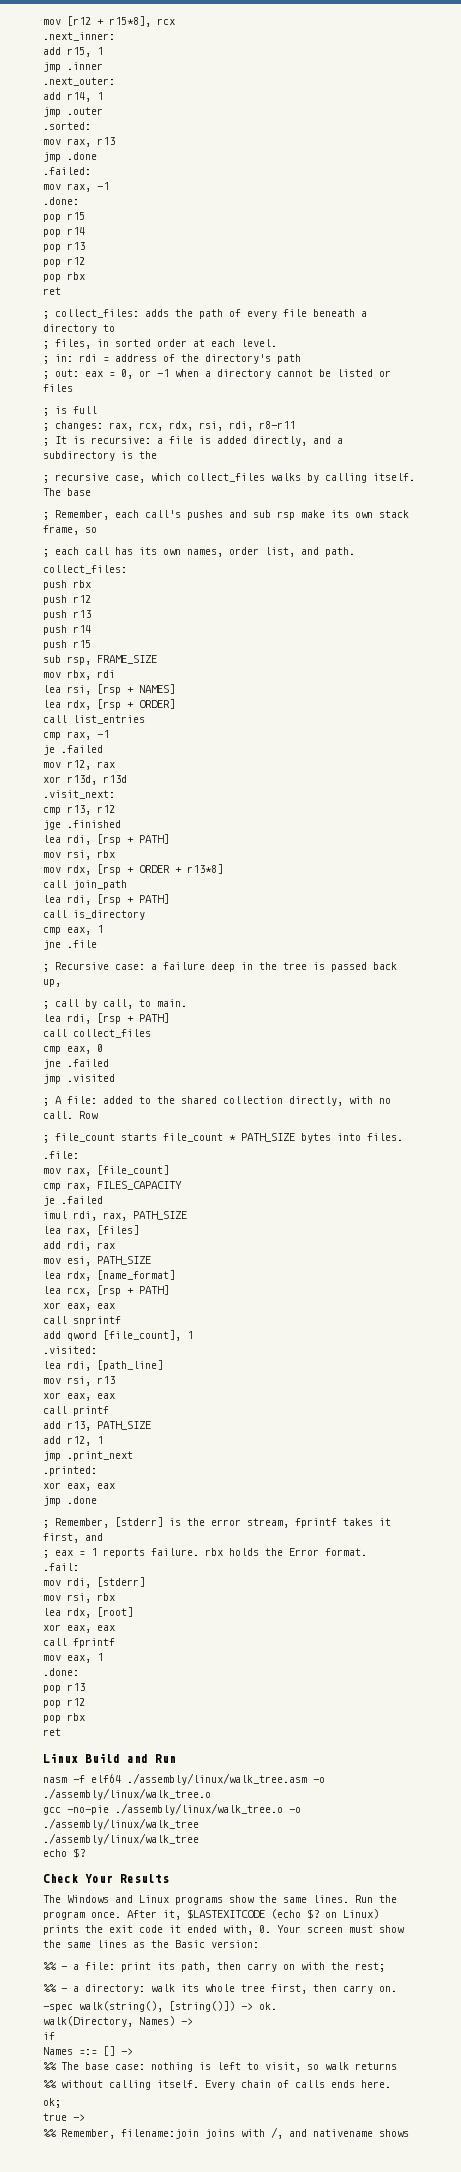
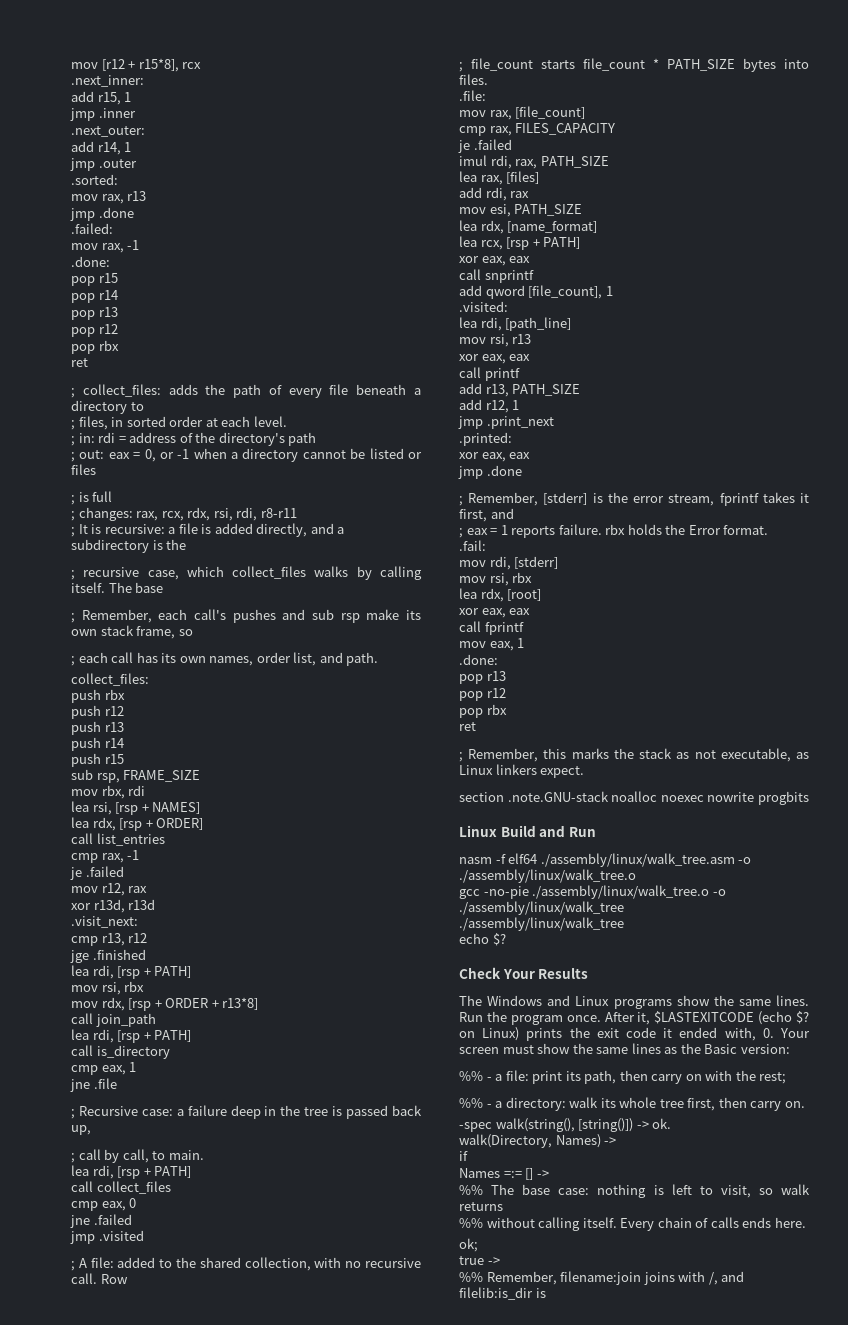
- ; A file: added to the shared collection directly, with no call.
+ ; A file: added to the shared collection, with no recursive call.
+ ; Remember, this marks the stack as not executable, as Linux linkers expect.
+ section .note.GNU-stack noalloc noexec nowrite progbits
- %% Remember, filename:join joins with /, and nativename shows
+ %% Remember, filename:join joins with /, and filelib:is_dir is

